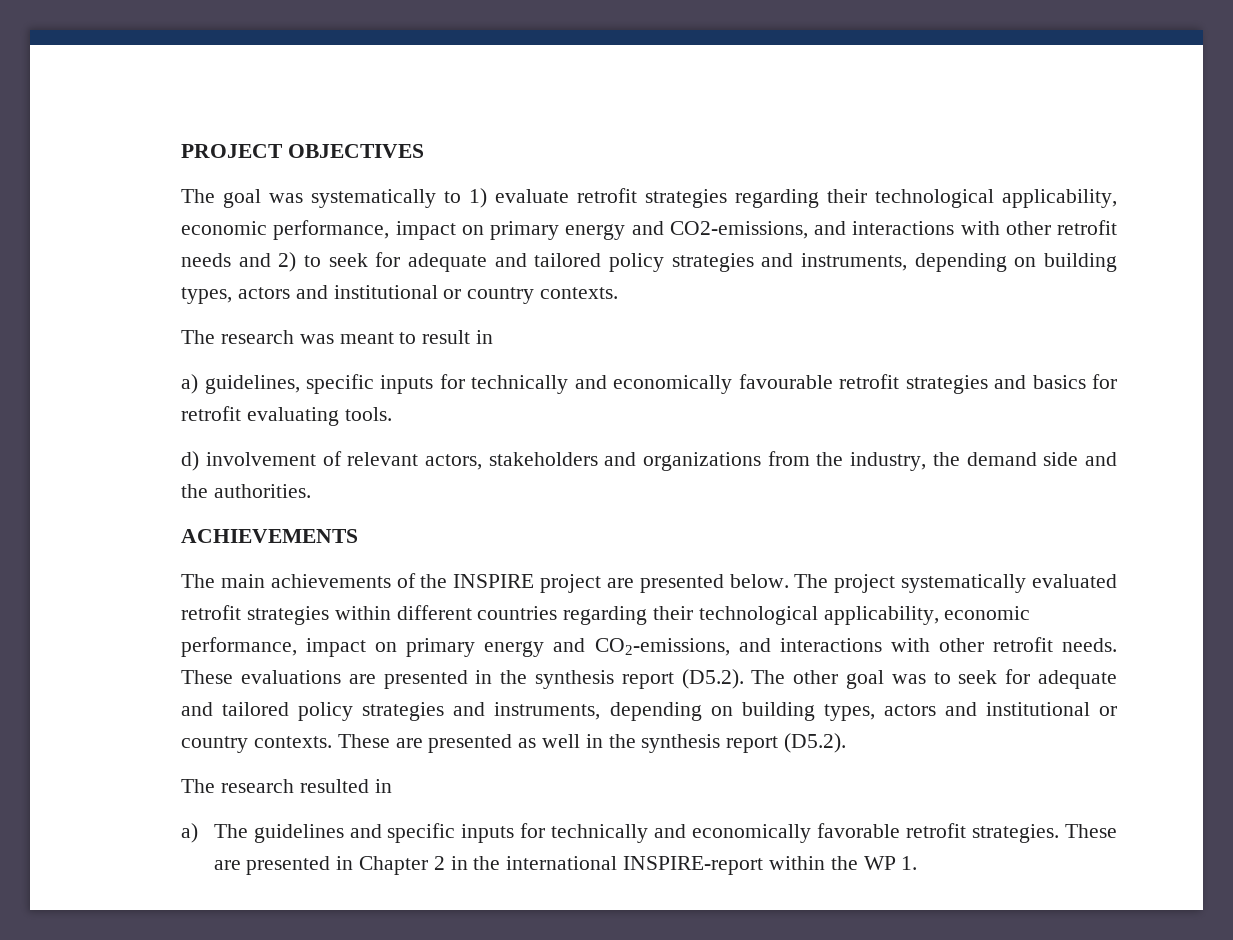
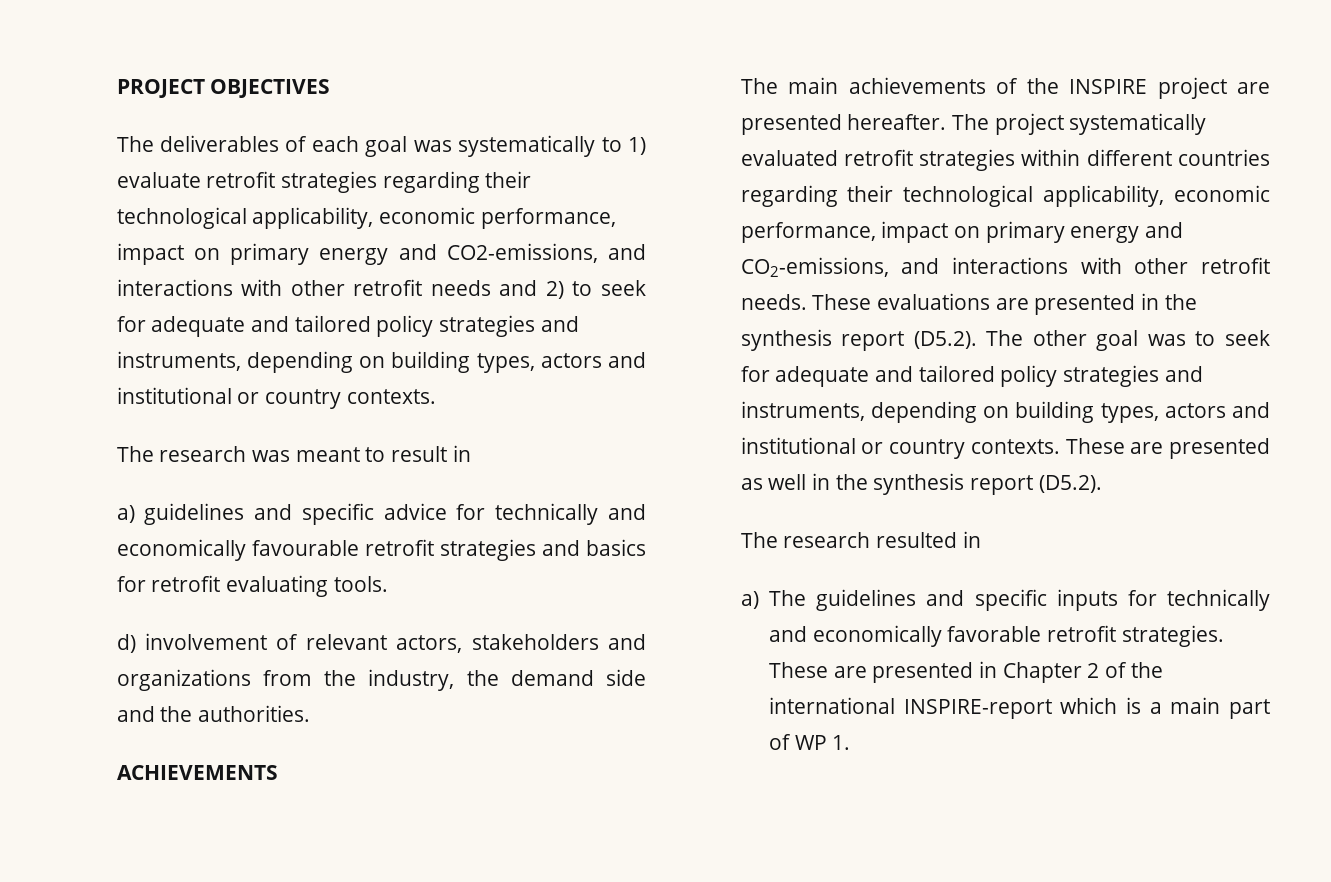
- The goal was systematically to 1) evaluate retrofit strategies regarding their technological applicability, economic performance, impact on primary energy and CO2-emissions, and interactions with other retrofit needs and 2) to seek for adequate and tailored policy strategies and instruments, depending on building types, actors and institutional or country contexts.
+ The deliverables of each goal was systematically to 1) evaluate retrofit strategies regarding their technological applicability, economic performance, impact on primary energy and CO2-emissions, and interactions with other retrofit needs and 2) to seek for adequate and tailored policy strategies and instruments, depending on building types, actors and institutional or country contexts.
- a) guidelines, specific inputs for technically and economically favourable retrofit strategies and basics for retrofit evaluating tools.
+ a) guidelines and specific advice for technically and economically favourable retrofit strategies and basics for retrofit evaluating tools.
- The main achievements of the INSPIRE project are presented below.
+ The main achievements of the INSPIRE project are presented hereafter.
- These are presented in Chapter 2 in the international INSPIRE-report within the WP 1.
+ These are presented in Chapter 2 of the international INSPIRE-report which is a main part of WP 1.

